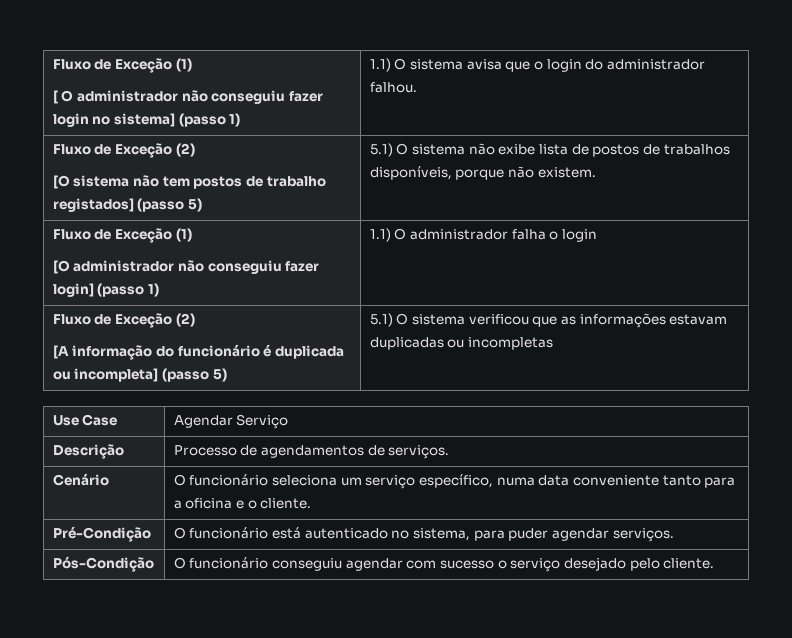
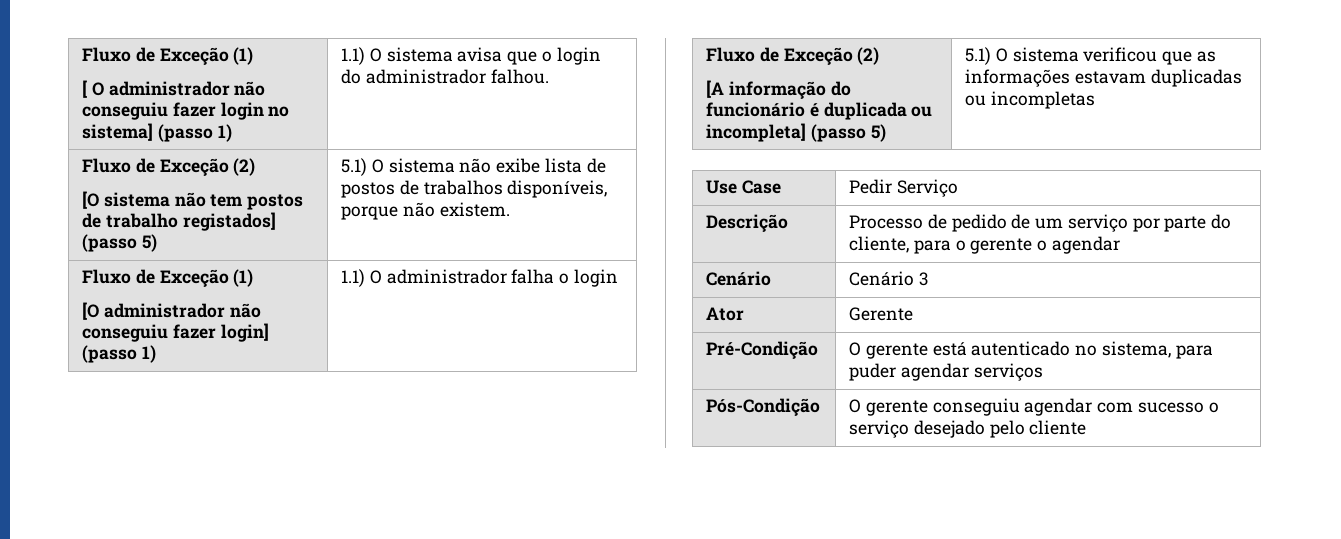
- Use Case | Agendar Serviço
+ Use Case | Pedir Serviço
- Descrição | Processo de agendamentos de serviços.
- Cenário | O funcionário seleciona um serviço específico, numa data conveniente tanto para a oficina e o cliente.
+ Descrição | Processo de pedido de um serviço por parte do cliente, para o gerente o agendar
+ Cenário | Cenário 3
+ Ator | Gerente
- Pré-Condição | O funcionário está autenticado no sistema, para puder agendar serviços.
+ Pré-Condição | O gerente está autenticado no sistema, para puder agendar serviços
- Pós-Condição | O funcionário conseguiu agendar com sucesso o serviço desejado pelo cliente.
+ Pós-Condição | O gerente conseguiu agendar com sucesso o serviço desejado pelo cliente

